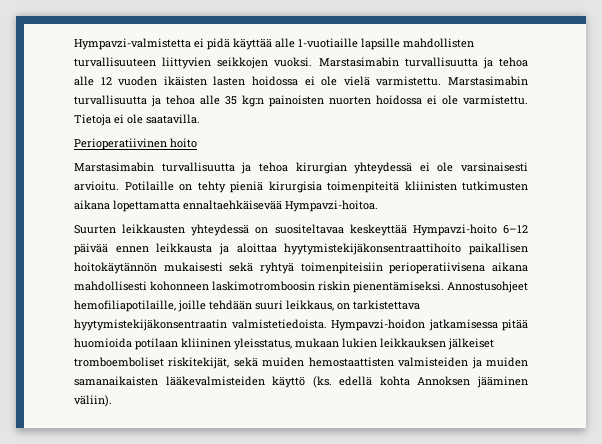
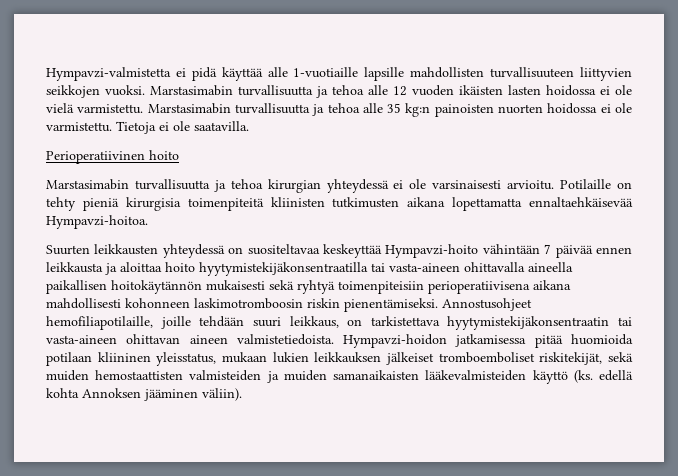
- Suurten leikkausten yhteydessä on suositeltavaa keskeyttää Hympavzi-hoito 6–12 päivää ennen leikkausta ja aloittaa hyytymistekijäkonsentraattihoito paikallisen hoitokäytännön mukaisesti sekä ryhtyä toimenpiteisiin perioperatiivisena aikana mahdollisesti kohonneen laskimotromboosin riskin pienentämiseksi.
+ Suurten leikkausten yhteydessä on suositeltavaa keskeyttää Hympavzi-hoito vähintään 7 päivää ennen leikkausta ja aloittaa hoito hyytymistekijäkonsentraatilla tai vasta-aineen ohittavalla aineella paikallisen hoitokäytännön mukaisesti sekä ryhtyä toimenpiteisiin perioperatiivisena aikana mahdollisesti kohonneen laskimotromboosin riskin pienentämiseksi.
- Annostusohjeet hemofiliapotilaille, joille tehdään suuri leikkaus, on tarkistettava hyytymistekijäkonsentraatin valmistetiedoista.
+ Annostusohjeet hemofiliapotilaille, joille tehdään suuri leikkaus, on tarkistettava hyytymistekijäkonsentraatin tai vasta-aineen ohittavan aineen valmistetiedoista.

